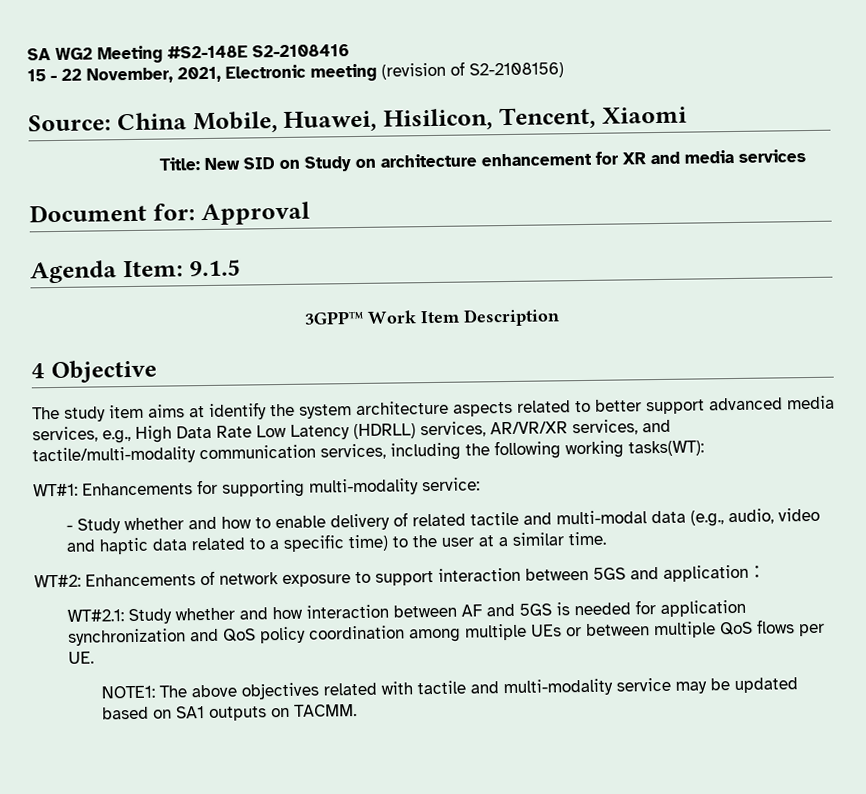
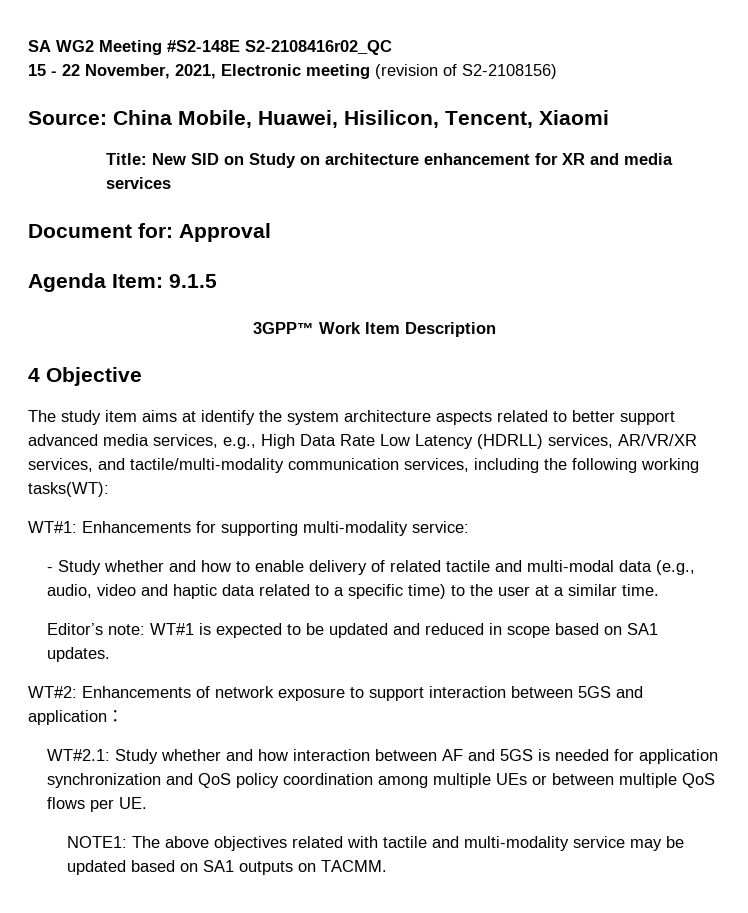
- SA WG2 Meeting #S2-148E S2-2108416
+ SA WG2 Meeting #S2-148E S2-2108416r02_QC
+ Editor’s note: WT#1 is expected to be updated and reduced in scope based on SA1 updates.

